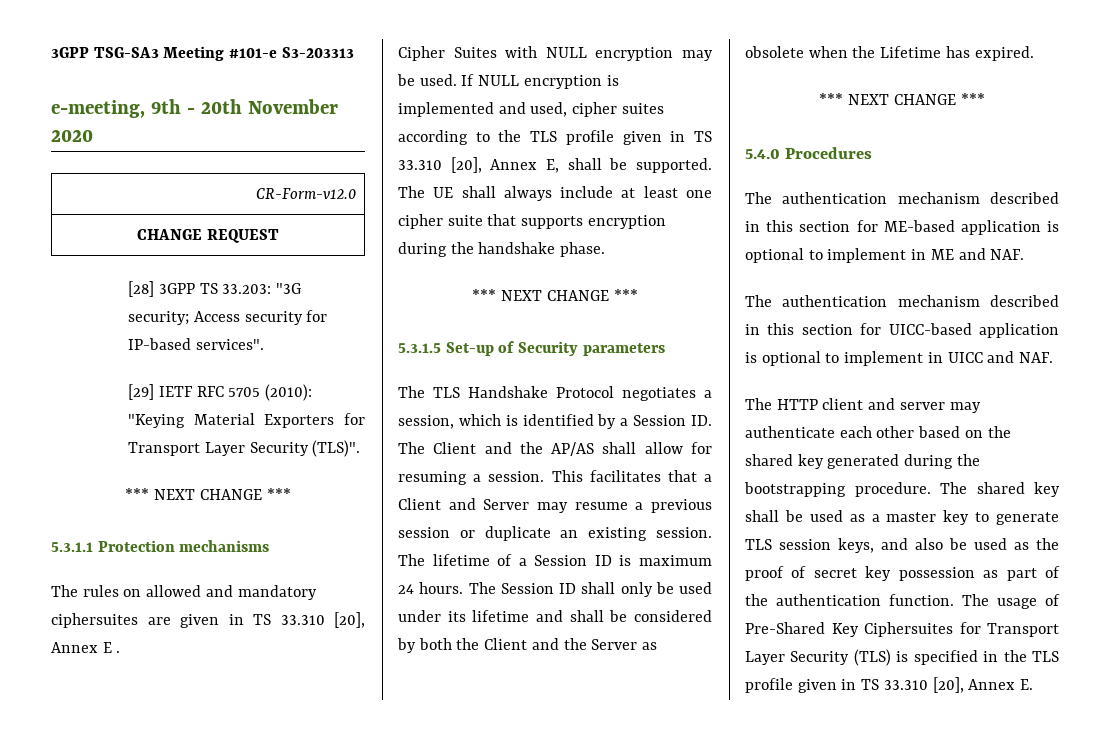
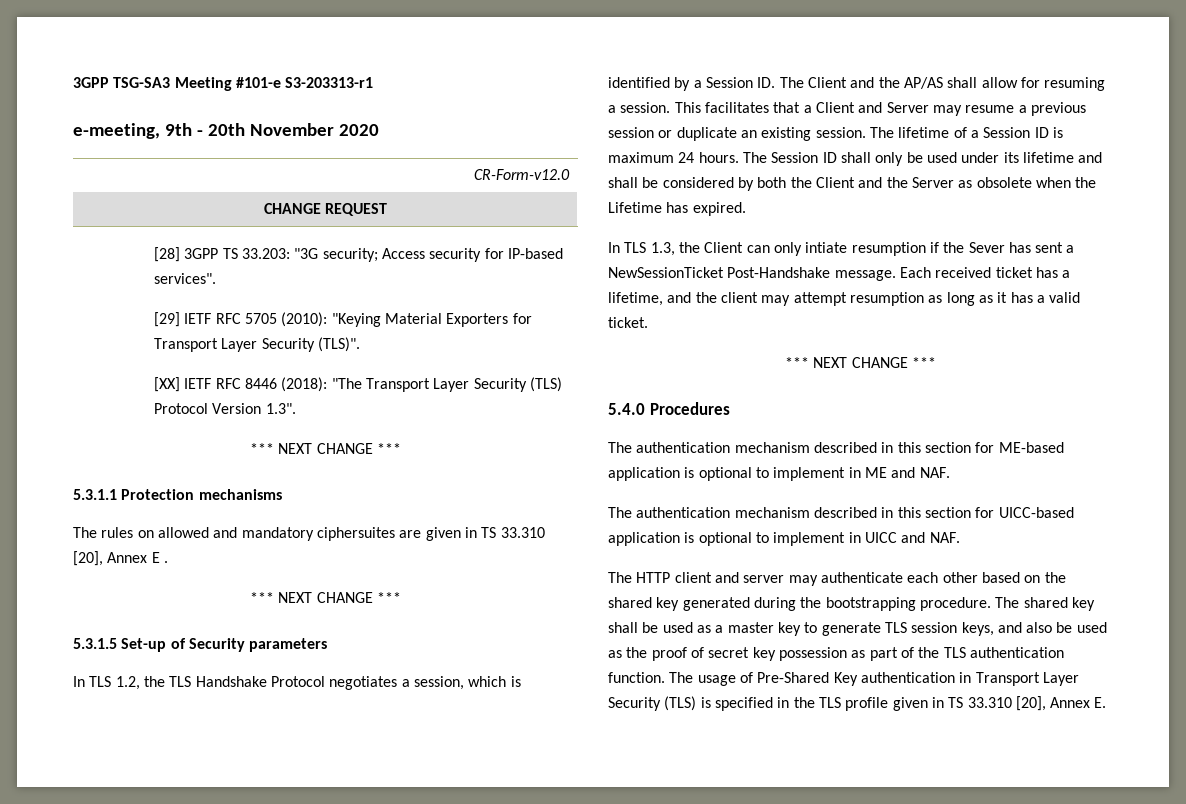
- 3GPP TSG-SA3 Meeting #101-e S3-203313
+ 3GPP TSG-SA3 Meeting #101-e S3-203313-r1
+ [XX] IETF RFC 8446 (2018): "The Transport Layer Security (TLS) Protocol Version 1.3".
- Cipher Suites with NULL encryption may be used. If NULL encryption is implemented and used, cipher suites according to the TLS profile given in TS 33.310 [20], Annex E, shall be supported. The UE shall always include at least one cipher suite that supports encryption during the handshake phase.
- The TLS Handshake Protocol negotiates a session, which is identified by a Session ID. The Client and the AP/AS shall allow for resuming a session.
+ In TLS 1.2, the TLS Handshake Protocol negotiates a session, which is identified by a Session ID. The Client and the AP/AS shall allow for resuming a session.
+ In TLS 1.3, the Client can only intiate resumption if the Sever has sent a NewSessionTicket Post-Handshake message. Each received ticket has a lifetime, and the client may attempt resumption as long as it has a valid ticket.
- The shared key shall be used as a master key to generate TLS session keys, and also be used as the proof of secret key possession as part of the authentication function.
+ The shared key shall be used as a master key to generate TLS session keys, and also be used as the proof of secret key possession as part of the TLS authentication function.
- The usage of Pre-Shared Key Ciphersuites for Transport Layer Security (TLS) is specified in the TLS profile given in TS 33.310 [20], Annex E.
+ The usage of Pre-Shared Key authentication in Transport Layer Security (TLS) is specified in the TLS profile given in TS 33.310 [20], Annex E.

